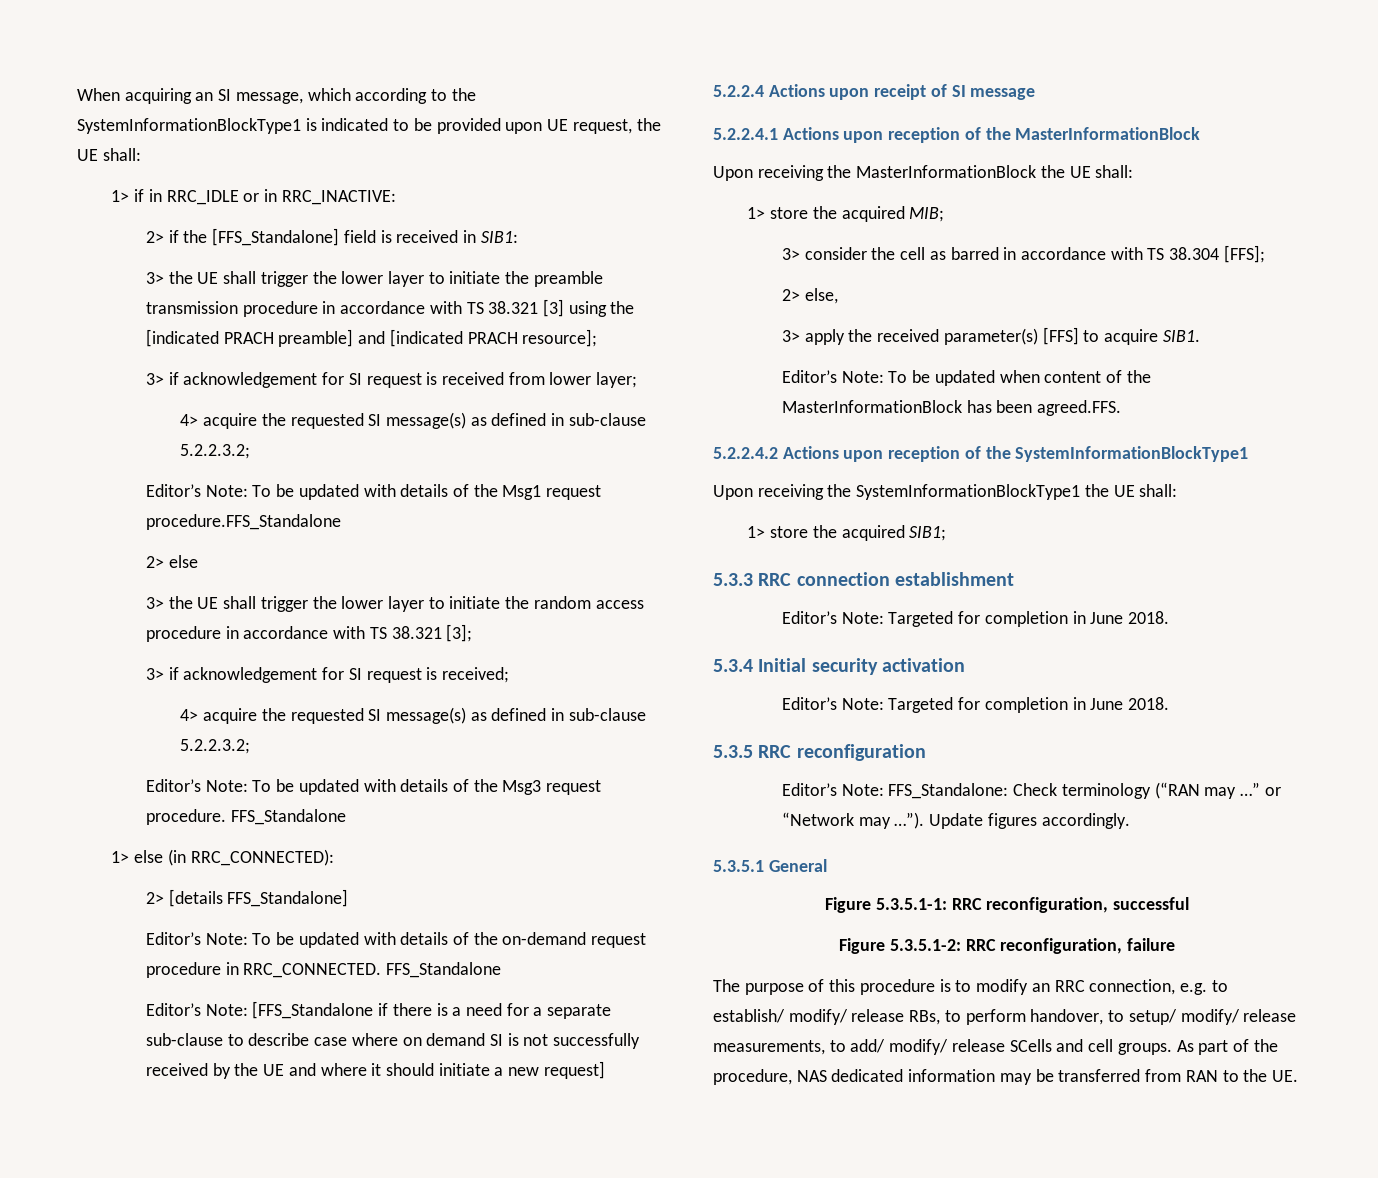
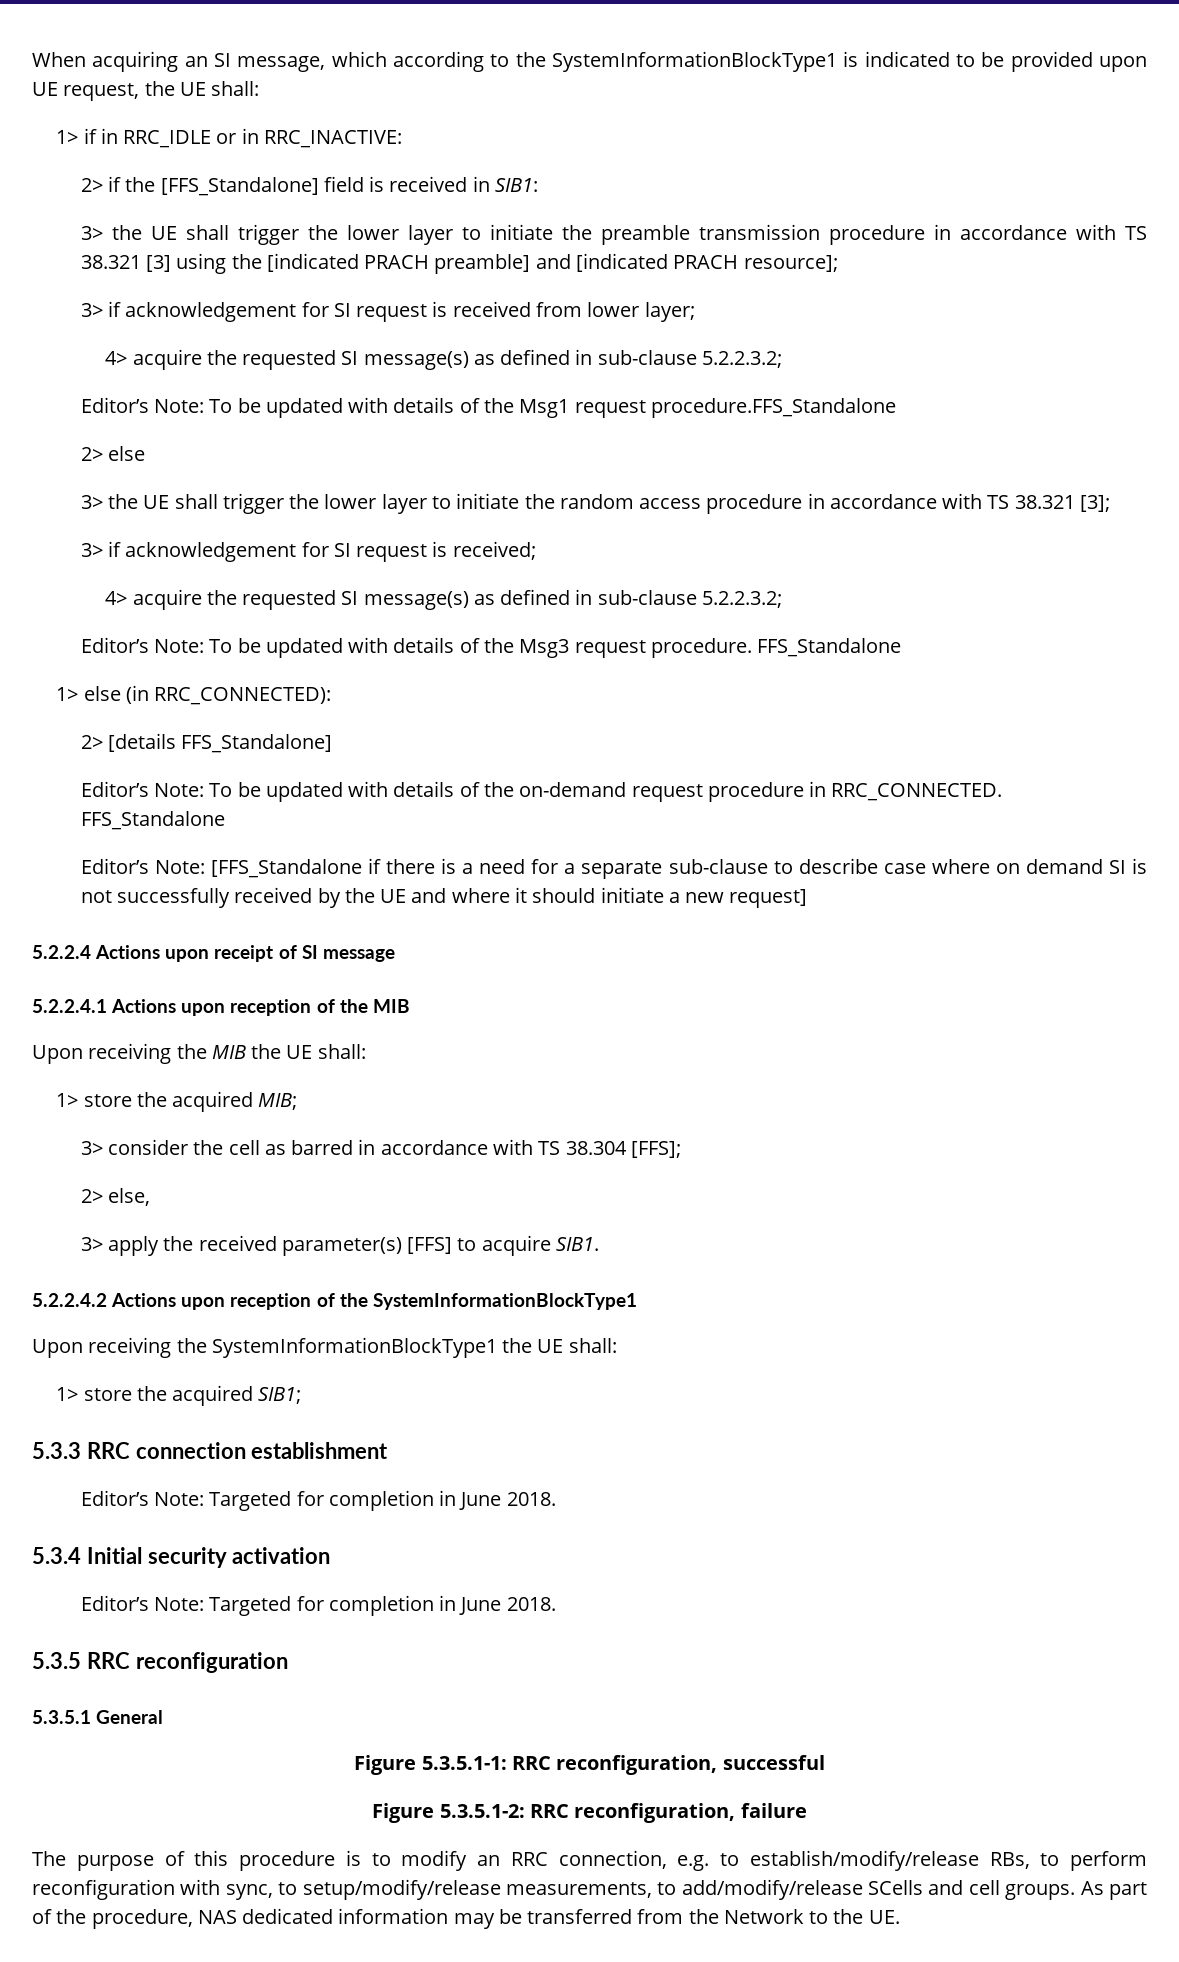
- 5.2.2.4.1 Actions upon reception of the MasterInformationBlock
- Upon receiving the MasterInformationBlock the UE shall:
+ 5.2.2.4.1 Actions upon reception of the MIB
+ Upon receiving the MIB the UE shall:
- Editor’s Note: To be updated when content of the MasterInformationBlock has been agreed.FFS.
- Editor’s Note: FFS_Standalone: Check terminology (“RAN may …” or “Network may …”). Update figures accordingly.
- The purpose of this procedure is to modify an RRC connection, e.g. to establish/ modify/ release RBs, to perform handover, to setup/ modify/ release measurements, to add/ modify/ release SCells and cell groups.
+ The purpose of this procedure is to modify an RRC connection, e.g. to establish/modify/release RBs, to perform reconfiguration with sync, to setup/modify/release measurements, to add/modify/release SCells and cell groups.
- As part of the procedure, NAS dedicated information may be transferred from RAN to the UE.
+ As part of the procedure, NAS dedicated information may be transferred from the Network to the UE.

